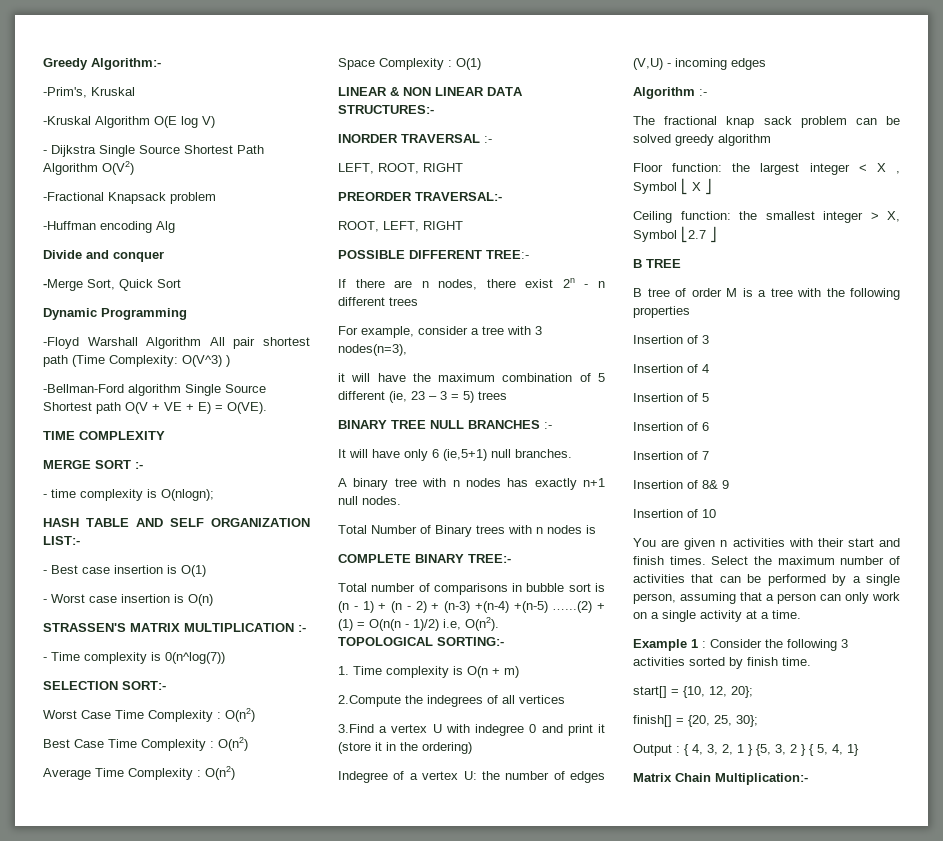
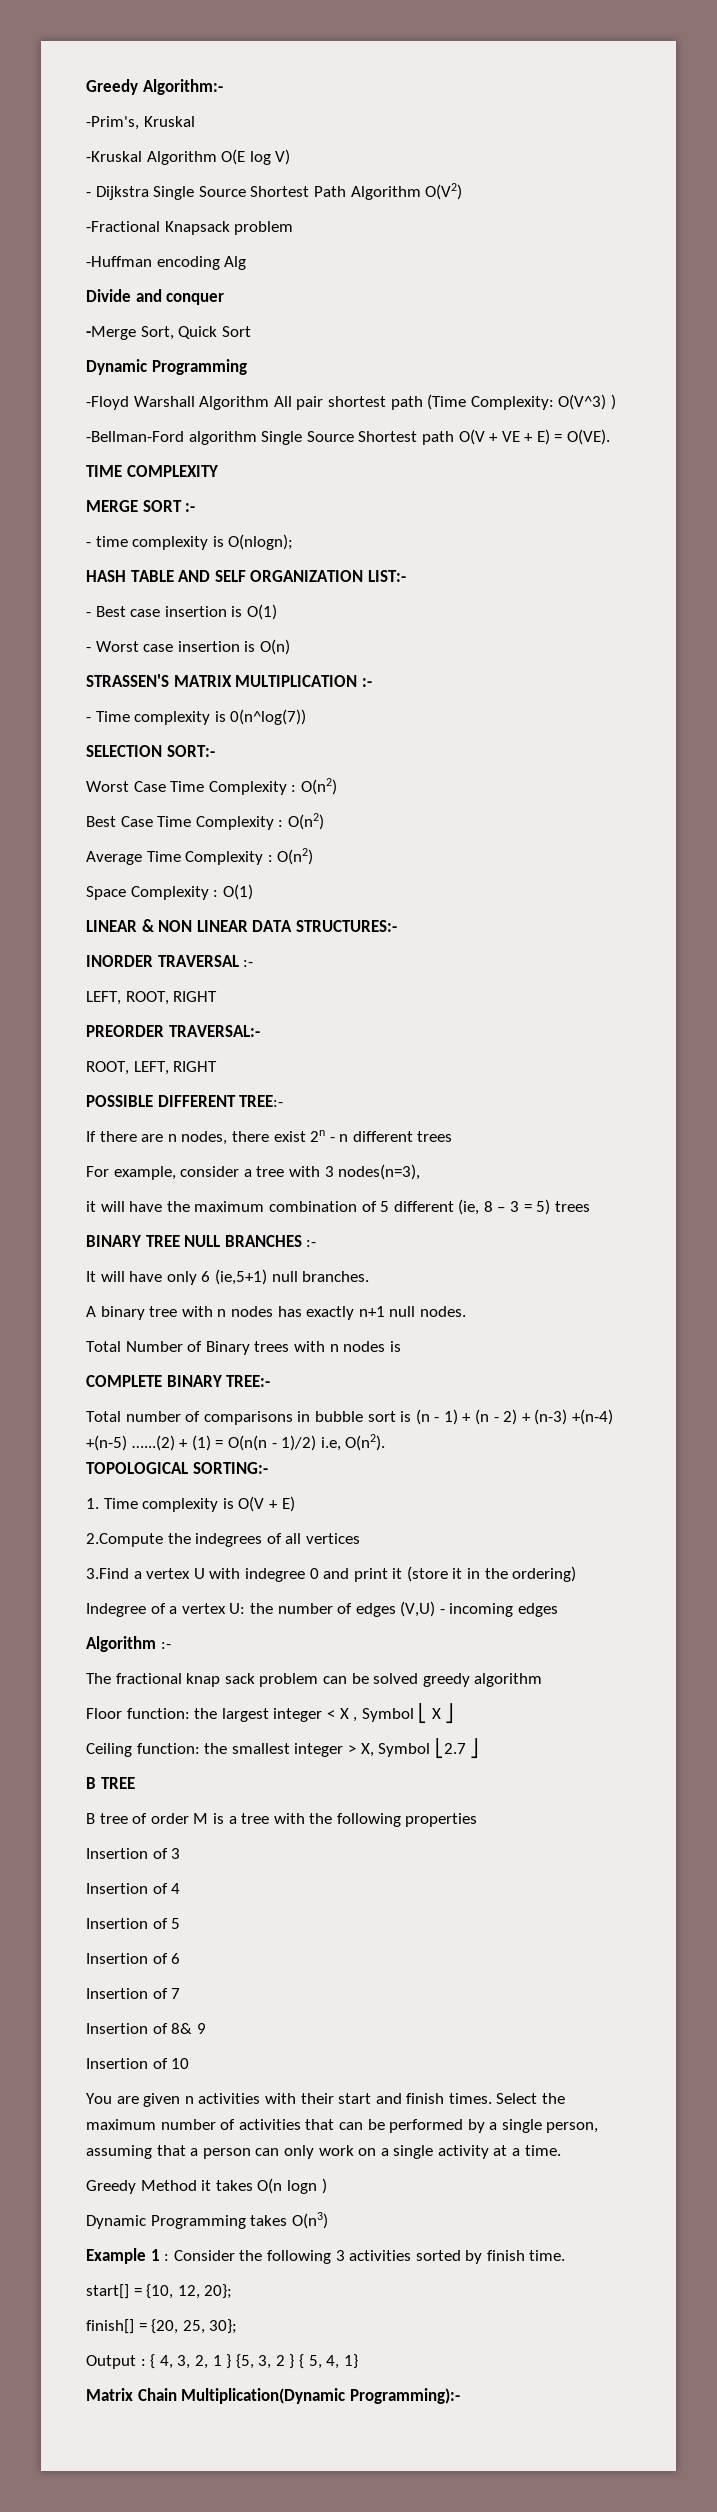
- it will have the maximum combination of 5 different (ie, 23 – 3 = 5) trees
+ it will have the maximum combination of 5 different (ie, 8 – 3 = 5) trees
- 1. Time complexity is O(n + m)
+ 1. Time complexity is O(V + E)
+ Greedy Method it takes O(n logn )
+ Dynamic Programming takes O(n3)
- Matrix Chain Multiplication:-
+ Matrix Chain Multiplication(Dynamic Programming):-

